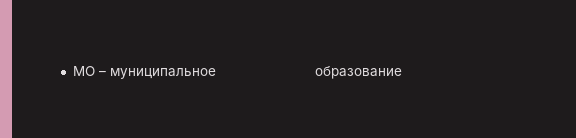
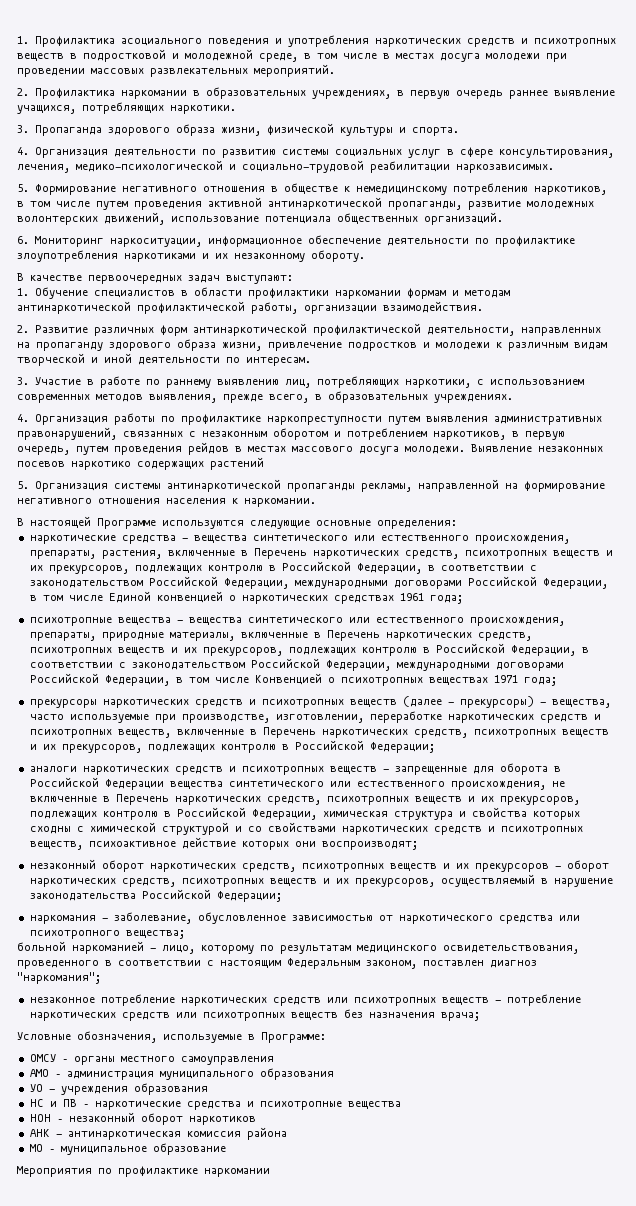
+ 1. Профилактика асоциального поведения и употребления наркотических средств и психотропных веществ в подростковой и молодежной среде, в том числе в местах досуга молодежи при проведении массовых развлекательных мероприятий.
+ 2. Профилактика наркомании в образовательных учреждениях, в первую очередь раннее выявление учащихся, потребляющих наркотики.
+ 3. Пропаганда здорового образа жизни, физической культуры и спорта.
+ 4. Организация деятельности по развитию системы социальных услуг в сфере консультирования, лечения, медико-психологической и социально-трудовой реабилитации наркозависимых.
+ 5. Формирование негативного отношения в обществе к немедицинскому потреблению наркотиков, в том числе путем проведения активной антинаркотической пропаганды, развитие молодежных волонтерских движений, использование потенциала общественных организаций.
+ 6. Мониторинг наркоситуации, информационное обеспечение деятельности по профилактике злоупотребления наркотиками и их незаконному обороту.
+ В качестве первоочередных задач выступают:
+ 1. Обучение специалистов в области профилактики наркомании формам и методам антинаркотической профилактической работы, организации взаимодействия.
+ 2. Развитие различных форм антинаркотической профилактической деятельности, направленных на пропаганду здорового образа жизни, привлечение подростков и молодежи к различным видам творческой и иной деятельности по интересам.
+ 3. Участие в работе по раннему выявлению лиц, потребляющих наркотики, с использованием современных методов выявления, прежде всего, в образовательных учреждениях.
+ 4. Организация работы по профилактике наркопреступности путем выявления административных правонарушений, связанных с незаконным оборотом и потреблением наркотиков, в первую очередь, путем проведения рейдов в местах массового досуга молодежи. Выявление незаконных посевов наркотико содержащих растений
+ 5. Организация системы антинаркотической пропаганды рекламы, направленной на формирование негативного отношения населения к наркомании.
+ В настоящей Программе используются следующие основные определения:
+ наркотические средства - вещества синтетического или естественного происхождения, препараты, растения, включенные в Перечень наркотических средств, психотропных веществ и их прекурсоров, подлежащих контролю в Российской Федерации, в соответствии с законодательством Российской Федерации, международными договорами Российской Федерации, в том числе Единой конвенцией о наркотических средствах 1961 года;
+ психотропные вещества - вещества синтетического или естественного происхождения, препараты, природные материалы, включенные в Перечень наркотических средств, психотропных веществ и их прекурсоров, подлежащих контролю в Российской Федерации, в соответствии с законодательством Российской Федерации, международными договорами Российской Федерации, в том числе Конвенцией о психотропных веществах 1971 года;
+ прекурсоры наркотических средств и психотропных веществ (далее - прекурсоры) - вещества, часто используемые при производстве, изготовлении, переработке наркотических средств и психотропных веществ, включенные в Перечень наркотических средств, психотропных веществ и их прекурсоров, подлежащих контролю в Российской Федерации;
+ аналоги наркотических средств и психотропных веществ - запрещенные для оборота в Российской Федерации вещества синтетического или естественного происхождения, не включенные в Перечень наркотических средств, психотропных веществ и их прекурсоров, подлежащих контролю в Российской Федерации, химическая структура и свойства которых сходны с химической структурой и со свойствами наркотических средств и психотропных веществ, психоактивное действие которых они воспроизводят;
+ незаконный оборот наркотических средств, психотропных веществ и их прекурсоров - оборот наркотических средств, психотропных веществ и их прекурсоров, осуществляемый в нарушение законодательства Российской Федерации;
+ наркомания - заболевание, обусловленное зависимостью от наркотического средства или психотропного вещества;
+ больной наркоманией - лицо, которому по результатам медицинского освидетельствования, проведенного в соответствии с настоящим Федеральным законом, поставлен диагноз "наркомания";
+ незаконное потребление наркотических средств или психотропных веществ - потребление наркотических средств или психотропных веществ без назначения врача;
+ Условные обозначения, используемые в Программе:
+ ОМСУ – органы местного самоуправления
+ АМО – администрация муниципального образования
+ УО - учреждения образования
+ НС и ПВ – наркотические средства и психотропные вещества
+ НОН – незаконный оборот наркотиков
+ АНК - антинаркотическая комиссия района
+ Мероприятия по профилактике наркомании

